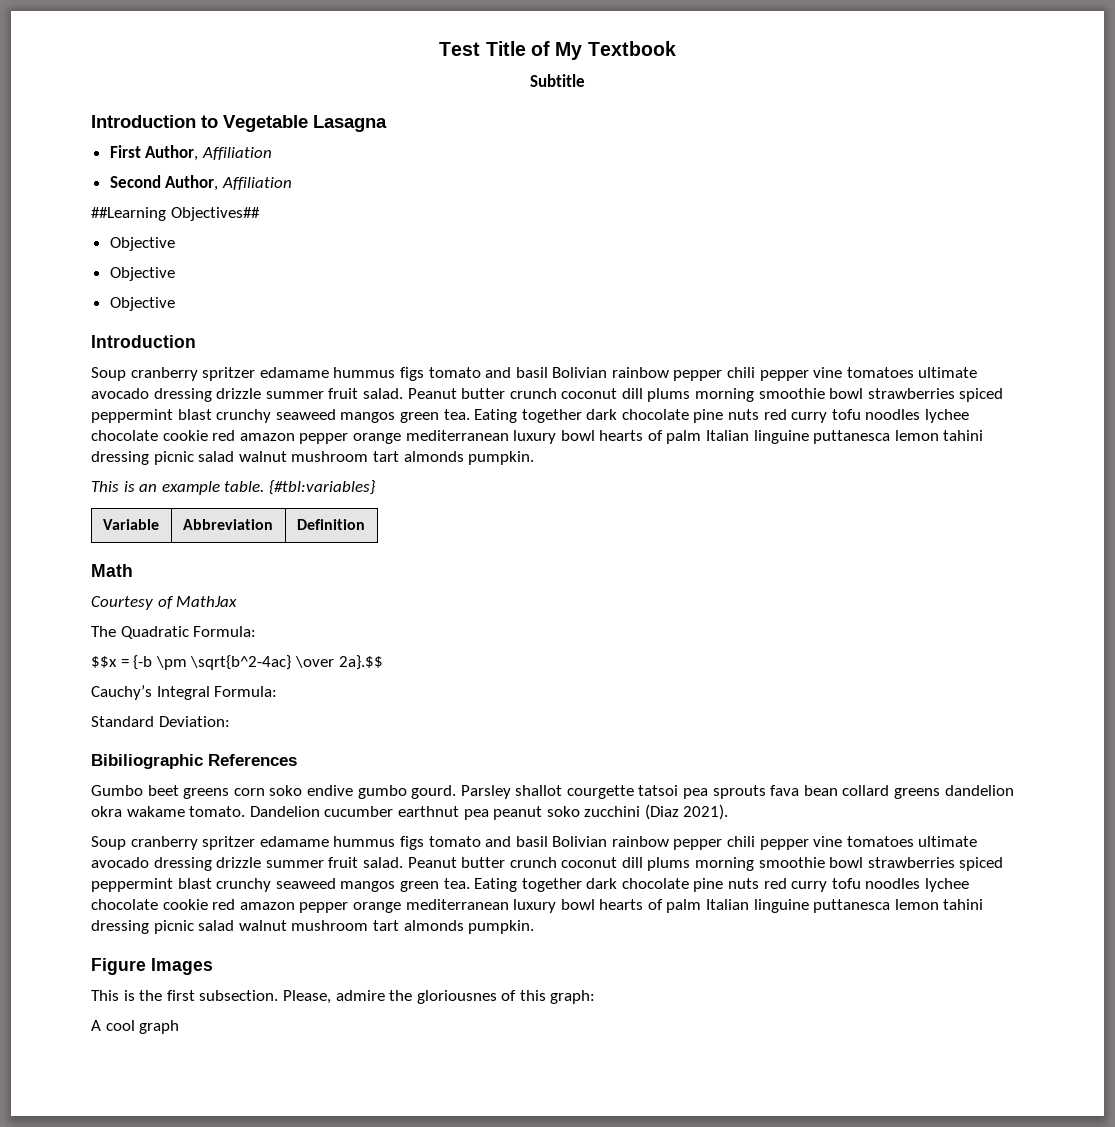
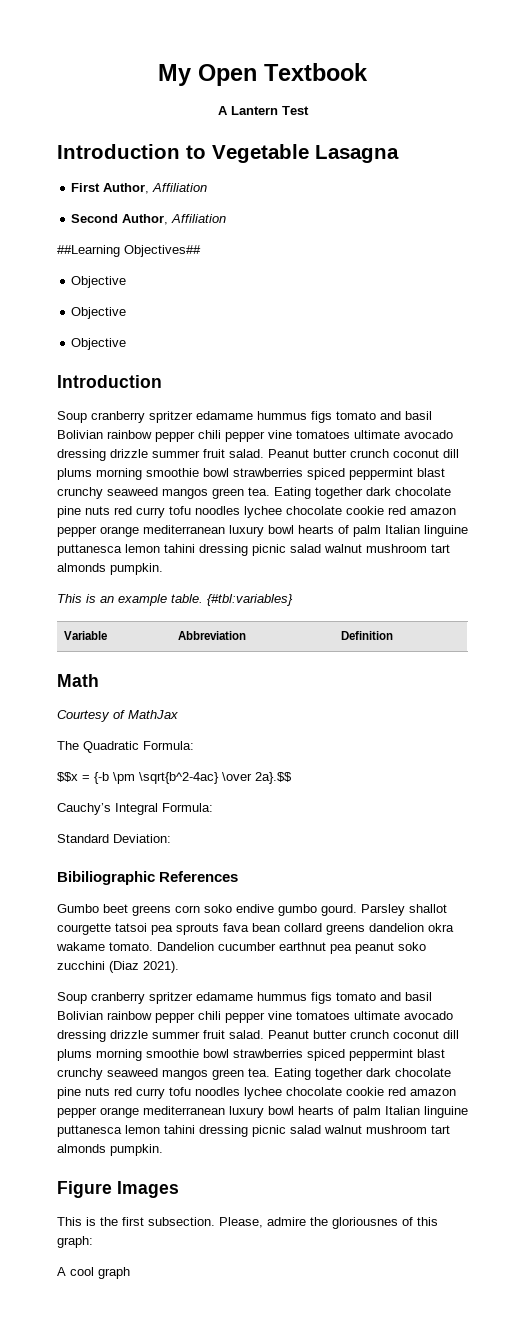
- Test Title of My Textbook
- Subtitle
+ My Open Textbook
+ A Lantern Test

